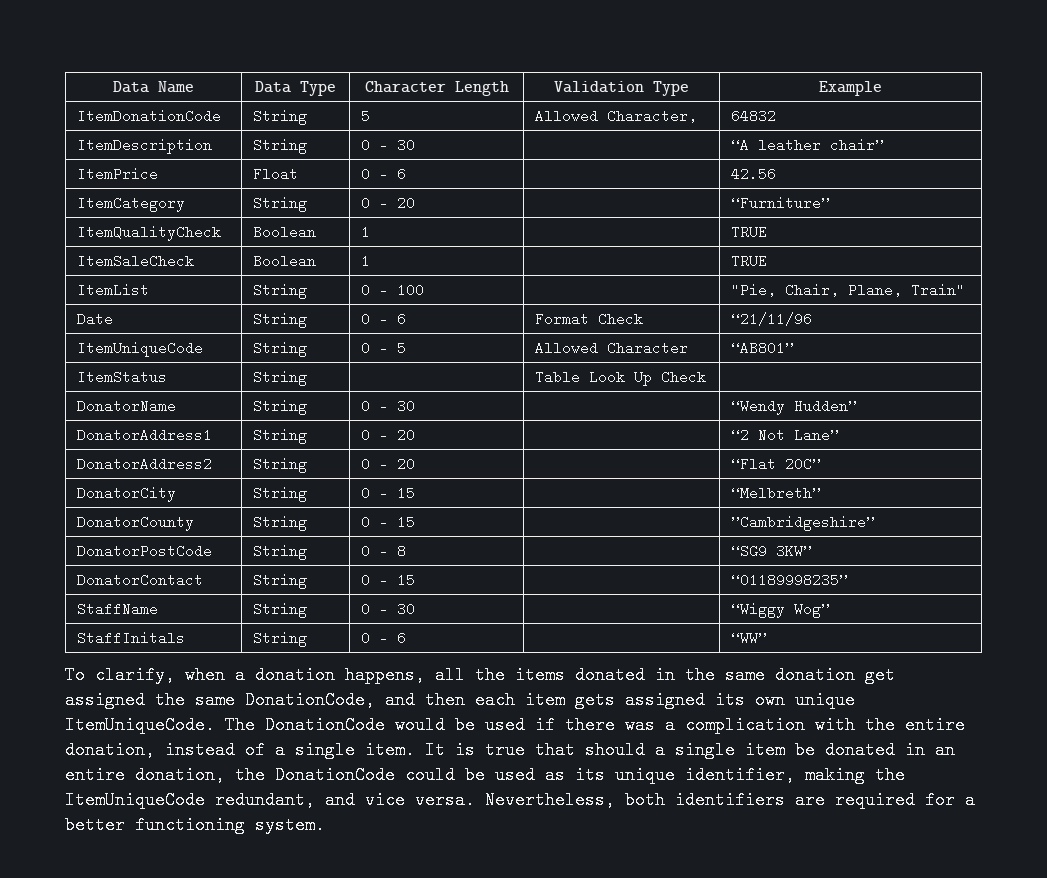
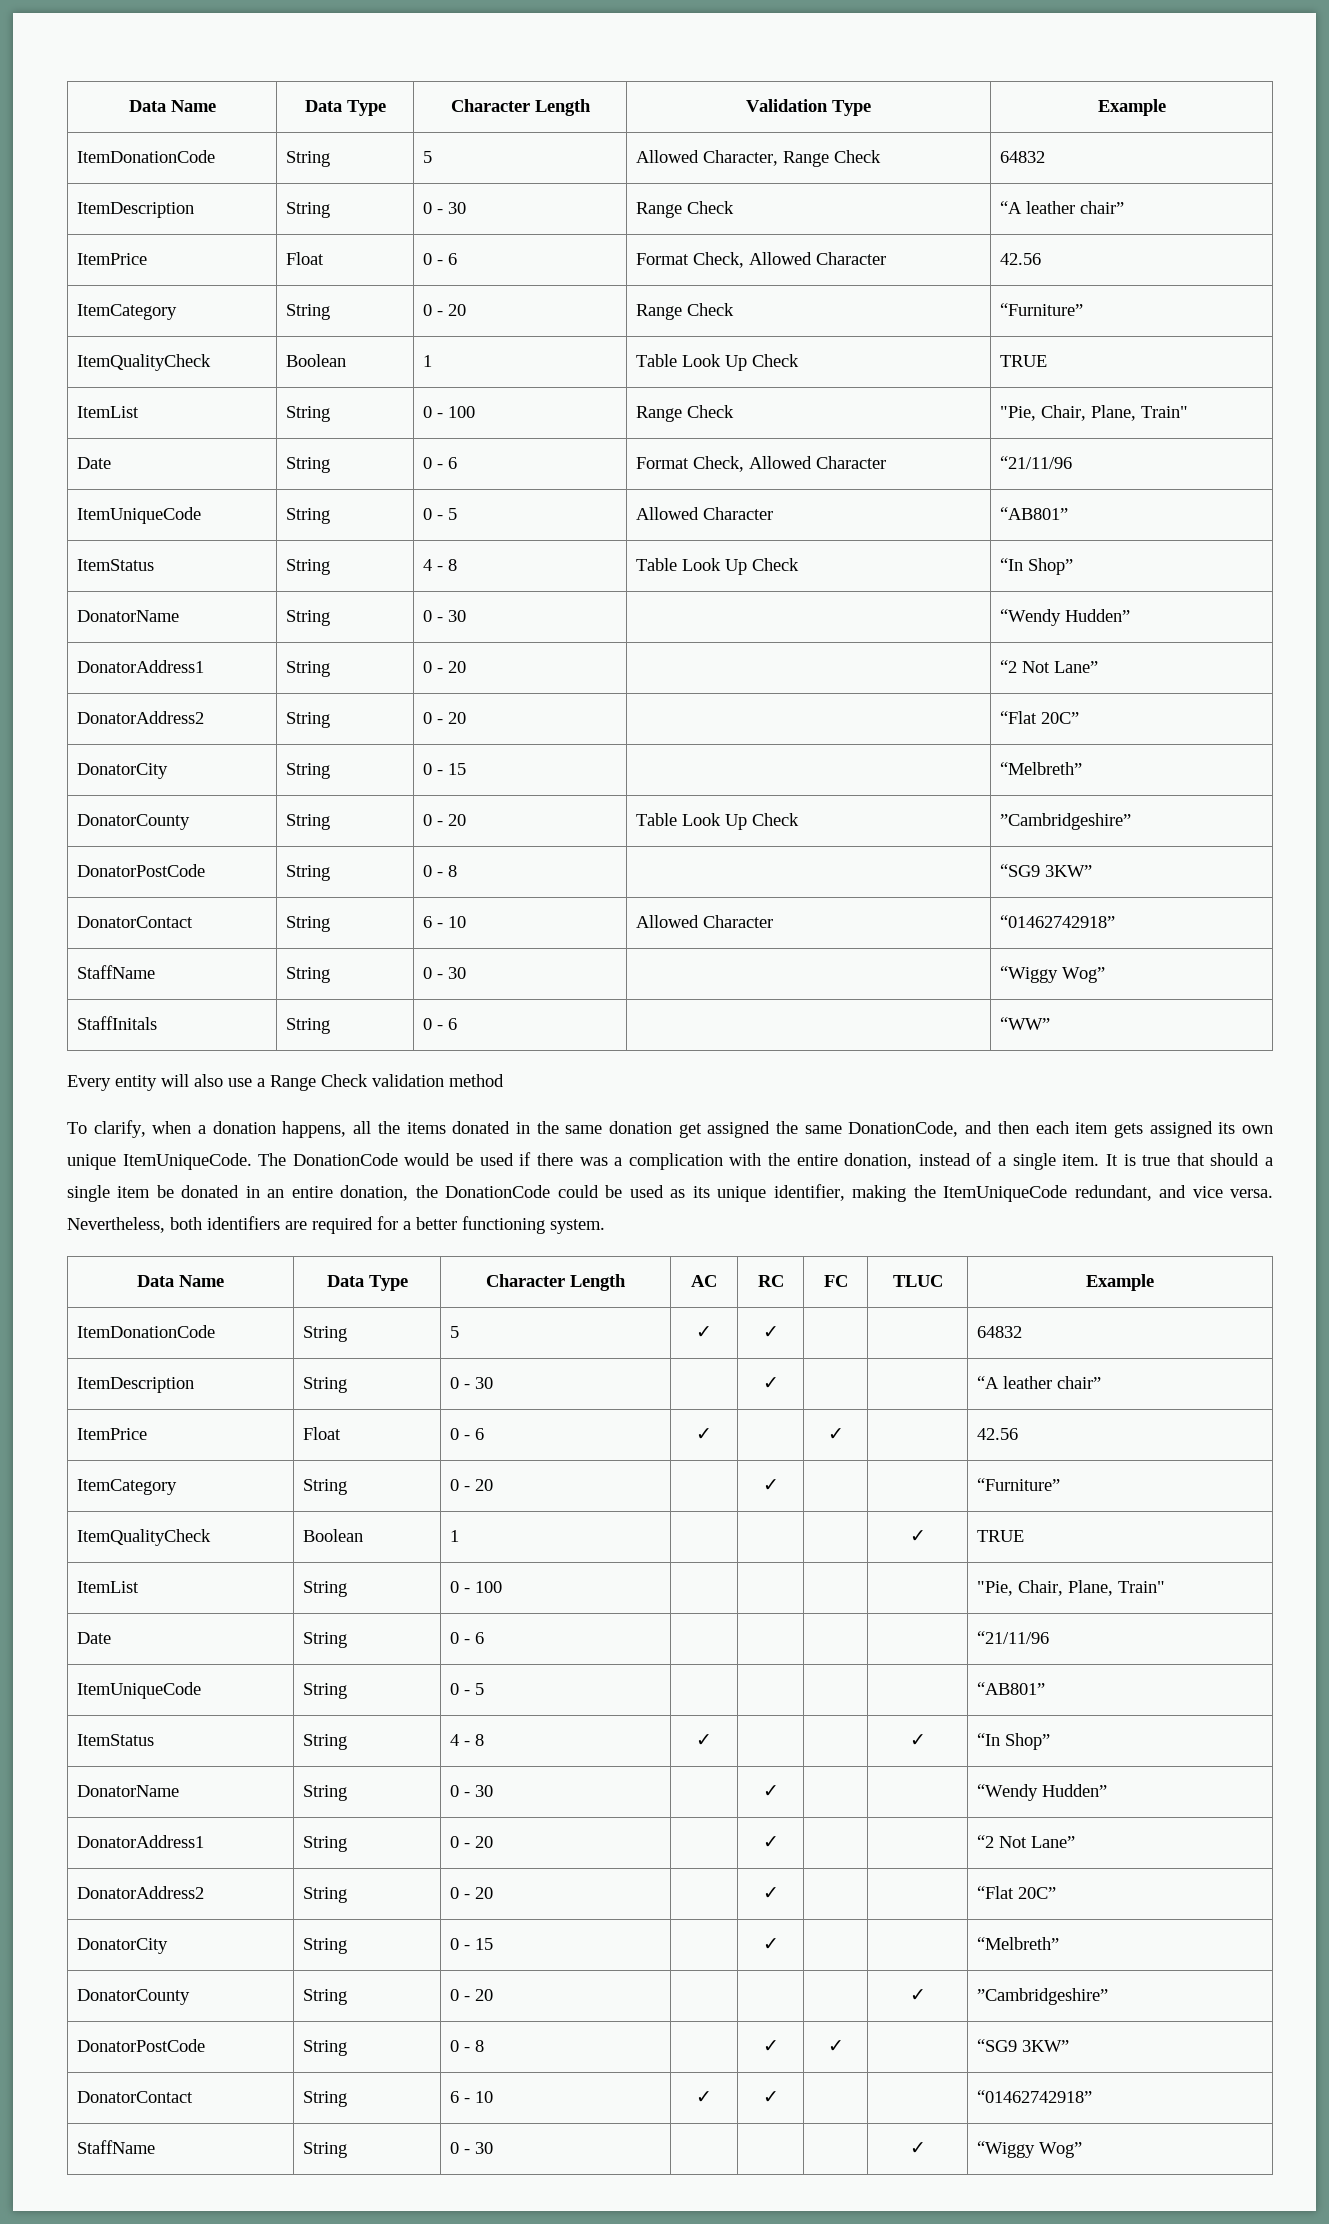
- ItemDonationCode | String | 5 | Allowed Character, | 64832
- ItemDescription | String | 0 - 30 | | “A leather chair”
- ItemPrice | Float | 0 - 6 | | 42.56
- ItemCategory | String | 0 - 20 | | “Furniture”
- ItemQualityCheck | Boolean | 1 | | TRUE
- ItemSaleCheck | Boolean | 1 | | TRUE
- ItemList | String | 0 - 100 | | "Pie, Chair, Plane, Train"
+ ItemDonationCode | String | 5 | Allowed Character, Range Check | 64832
+ ItemDescription | String | 0 - 30 | Range Check | “A leather chair”
+ ItemPrice | Float | 0 - 6 | Format Check, Allowed Character | 42.56
+ ItemCategory | String | 0 - 20 | Range Check | “Furniture”
+ ItemQualityCheck | Boolean | 1 | Table Look Up Check | TRUE
+ ItemList | String | 0 - 100 | Range Check | "Pie, Chair, Plane, Train"
- Date | String | 0 - 6 | Format Check | “21/11/96
+ Date | String | 0 - 6 | Format Check, Allowed Character | “21/11/96
- ItemStatus | String | | Table Look Up Check |
+ ItemStatus | String | 4 - 8 | Table Look Up Check | “In Shop”
- DonatorCounty | String | 0 - 15 | | ”Cambridgeshire”
+ DonatorCounty | String | 0 - 20 | Table Look Up Check | ”Cambridgeshire”
- DonatorContact | String | 0 - 15 | | “01189998235”
+ DonatorContact | String | 6 - 10 | Allowed Character | “01462742918”
+ Every entity will also use a Range Check validation method
+ Data Name | Data Type | Character Length | AC | RC | FC | TLUC | Example
+ ItemDonationCode | String | 5 | ✓ | ✓ | | | 64832
+ ItemDescription | String | 0 - 30 | | ✓ | | | “A leather chair”
+ ItemPrice | Float | 0 - 6 | ✓ | | ✓ | | 42.56
+ ItemCategory | String | 0 - 20 | | ✓ | | | “Furniture”
+ ItemQualityCheck | Boolean | 1 | | | | ✓ | TRUE
+ ItemList | String | 0 - 100 | | | | | "Pie, Chair, Plane, Train"
+ Date | String | 0 - 6 | | | | | “21/11/96
+ ItemUniqueCode | String | 0 - 5 | | | | | “AB801”
+ ItemStatus | String | 4 - 8 | ✓ | | | ✓ | “In Shop”
+ DonatorName | String | 0 - 30 | | ✓ | | | “Wendy Hudden”
+ DonatorAddress1 | String | 0 - 20 | | ✓ | | | “2 Not Lane”
+ DonatorAddress2 | String | 0 - 20 | | ✓ | | | “Flat 20C”
+ DonatorCity | String | 0 - 15 | | ✓ | | | “Melbreth”
+ DonatorCounty | String | 0 - 20 | | | | ✓ | ”Cambridgeshire”
+ DonatorPostCode | String | 0 - 8 | | ✓ | ✓ | | “SG9 3KW”
+ DonatorContact | String | 6 - 10 | ✓ | ✓ | | | “01462742918”
+ StaffName | String | 0 - 30 | | | | ✓ | “Wiggy Wog”

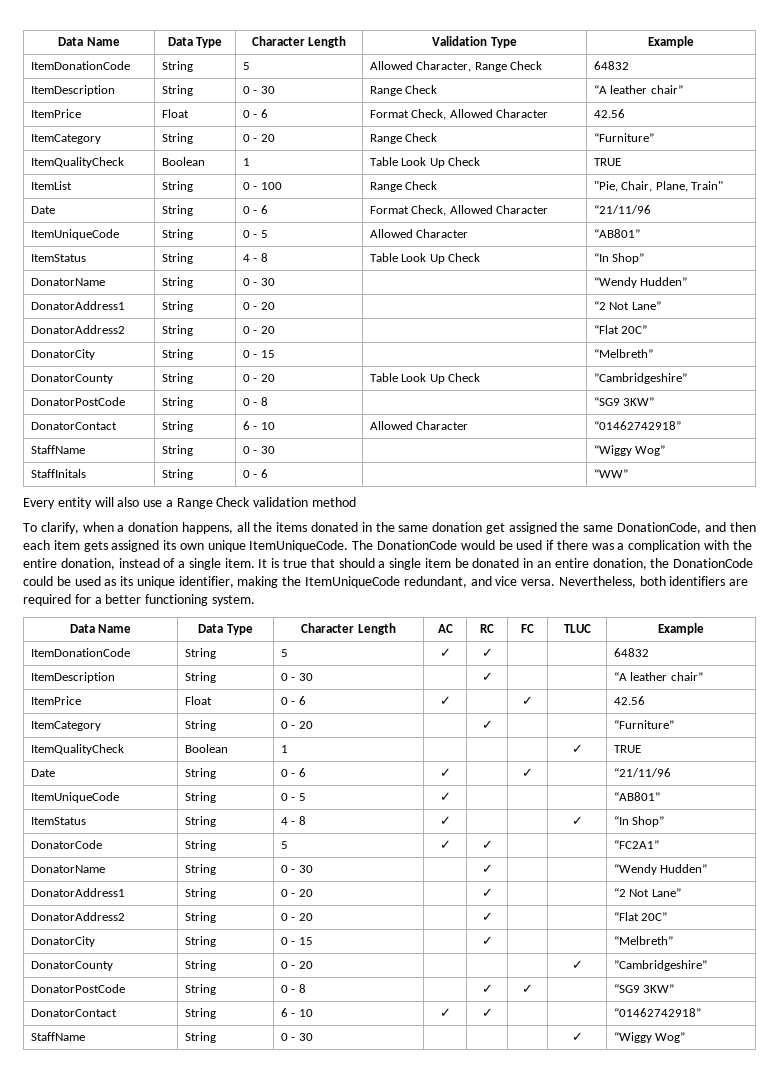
- ItemList | String | 0 - 100 | | | | | "Pie, Chair, Plane, Train"
- Date | String | 0 - 6 | | | | | “21/11/96
- ItemUniqueCode | String | 0 - 5 | | | | | “AB801”
+ Date | String | 0 - 6 | ✓ | | ✓ | | “21/11/96
+ ItemUniqueCode | String | 0 - 5 | ✓ | | | | “AB801”
+ DonatorCode | String | 5 | ✓ | ✓ | | | “FC2A1”

